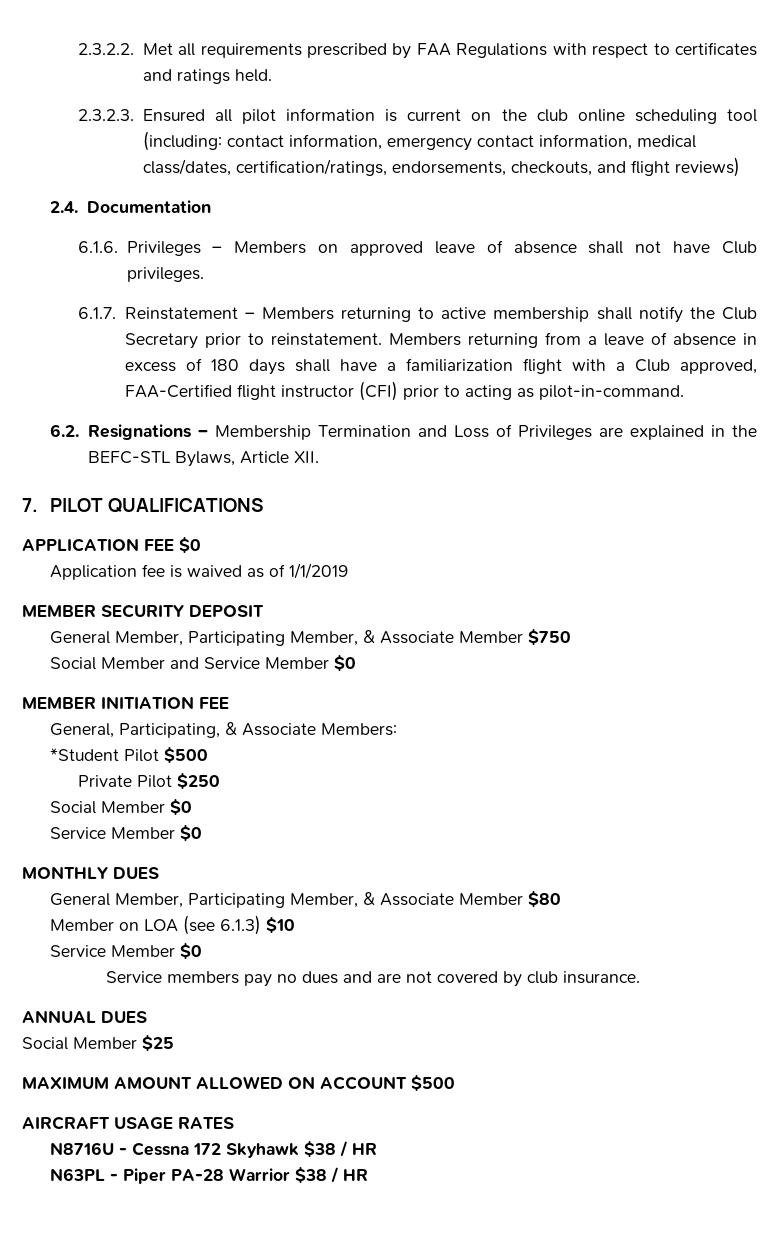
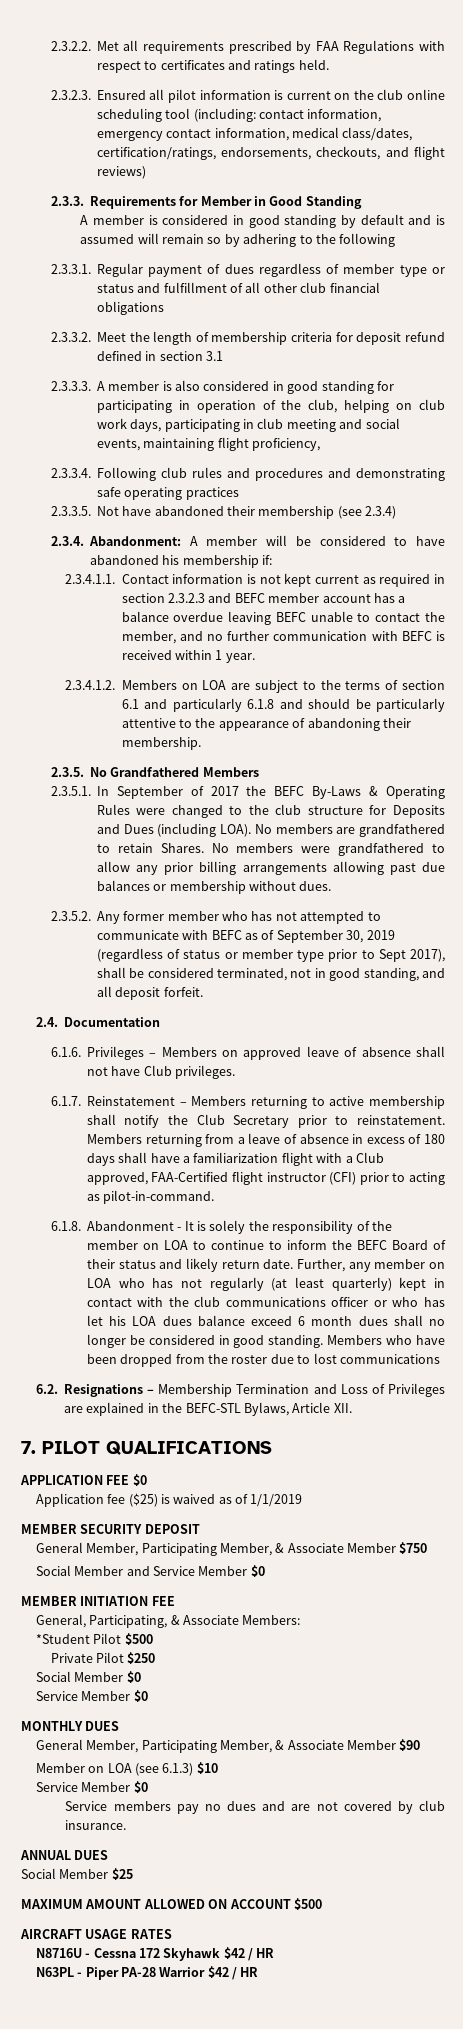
+ 2.3.3. Requirements for Member in Good Standing
+ A member is considered in good standing by default and is assumed will remain so by adhering to the following
+ 2.3.3.1. Regular payment of dues regardless of member type or status and fulfillment of all other club financial obligations
+ 2.3.3.2. Meet the length of membership criteria for deposit refund defined in section 3.1
+ 2.3.3.3. A member is also considered in good standing for participating in operation of the club, helping on club work days, participating in club meeting and social events, maintaining flight proficiency,
+ 2.3.3.4. Following club rules and procedures and demonstrating safe operating practices
+ 2.3.3.5. Not have abandoned their membership (see 2.3.4)
+ 2.3.4. Abandonment: A member will be considered to have abandoned his membership if:
+ 2.3.4.1.1. Contact information is not kept current as required in section 2.3.2.3 and BEFC member account has a balance overdue leaving BEFC unable to contact the member, and no further communication with BEFC is received within 1 year.
+ 2.3.4.1.2. Members on LOA are subject to the terms of section 6.1 and particularly 6.1.8 and should be particularly attentive to the appearance of abandoning their membership.
+ 2.3.5. No Grandfathered Members
+ 2.3.5.1. In September of 2017 the BEFC By-Laws & Operating Rules were changed to the club structure for Deposits and Dues (including LOA). No members are grandfathered to retain Shares. No members were grandfathered to allow any prior billing arrangements allowing past due balances or membership without dues.
+ 2.3.5.2. Any former member who has not attempted to communicate with BEFC as of September 30, 2019 (regardless of status or member type prior to Sept 2017), shall be considered terminated, not in good standing, and all deposit forfeit.
+ 6.1.8. Abandonment - It is solely the responsibility of the member on LOA to continue to inform the BEFC Board of their status and likely return date. Further, any member on LOA who has not regularly (at least quarterly) kept in contact with the club communications officer or who has let his LOA dues balance exceed 6 month dues shall no longer be considered in good standing. Members who have been dropped from the roster due to lost communications
- Application fee is waived as of 1/1/2019
+ Application fee ($25) is waived as of 1/1/2019
- General Member, Participating Member, & Associate Member $80
+ General Member, Participating Member, & Associate Member $90
- N8716U - Cessna 172 Skyhawk $38 / HR
+ N8716U - Cessna 172 Skyhawk $42 / HR
- N63PL - Piper PA-28 Warrior $38 / HR
+ N63PL - Piper PA-28 Warrior $42 / HR

